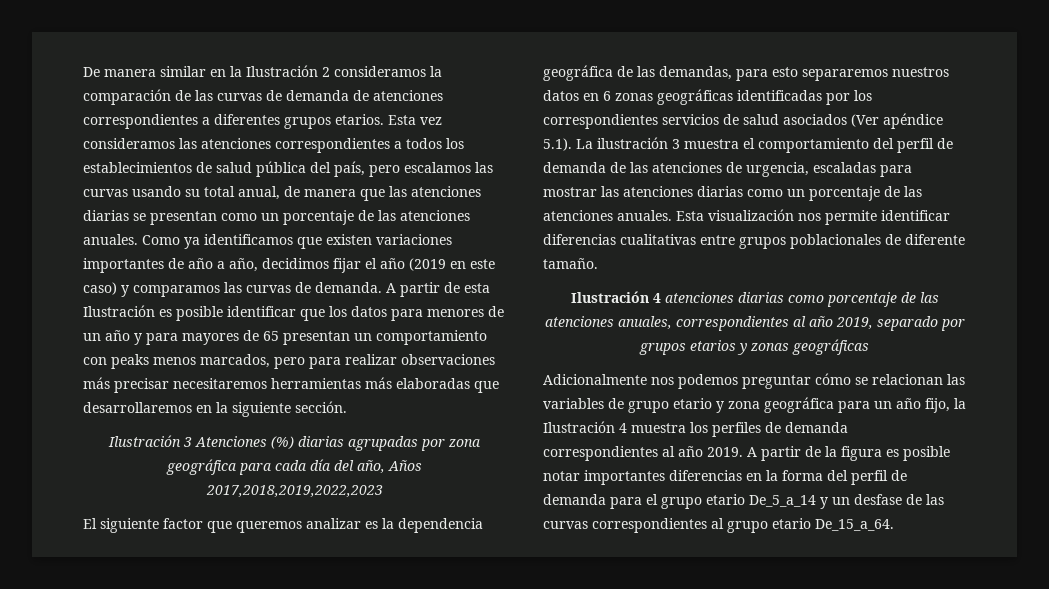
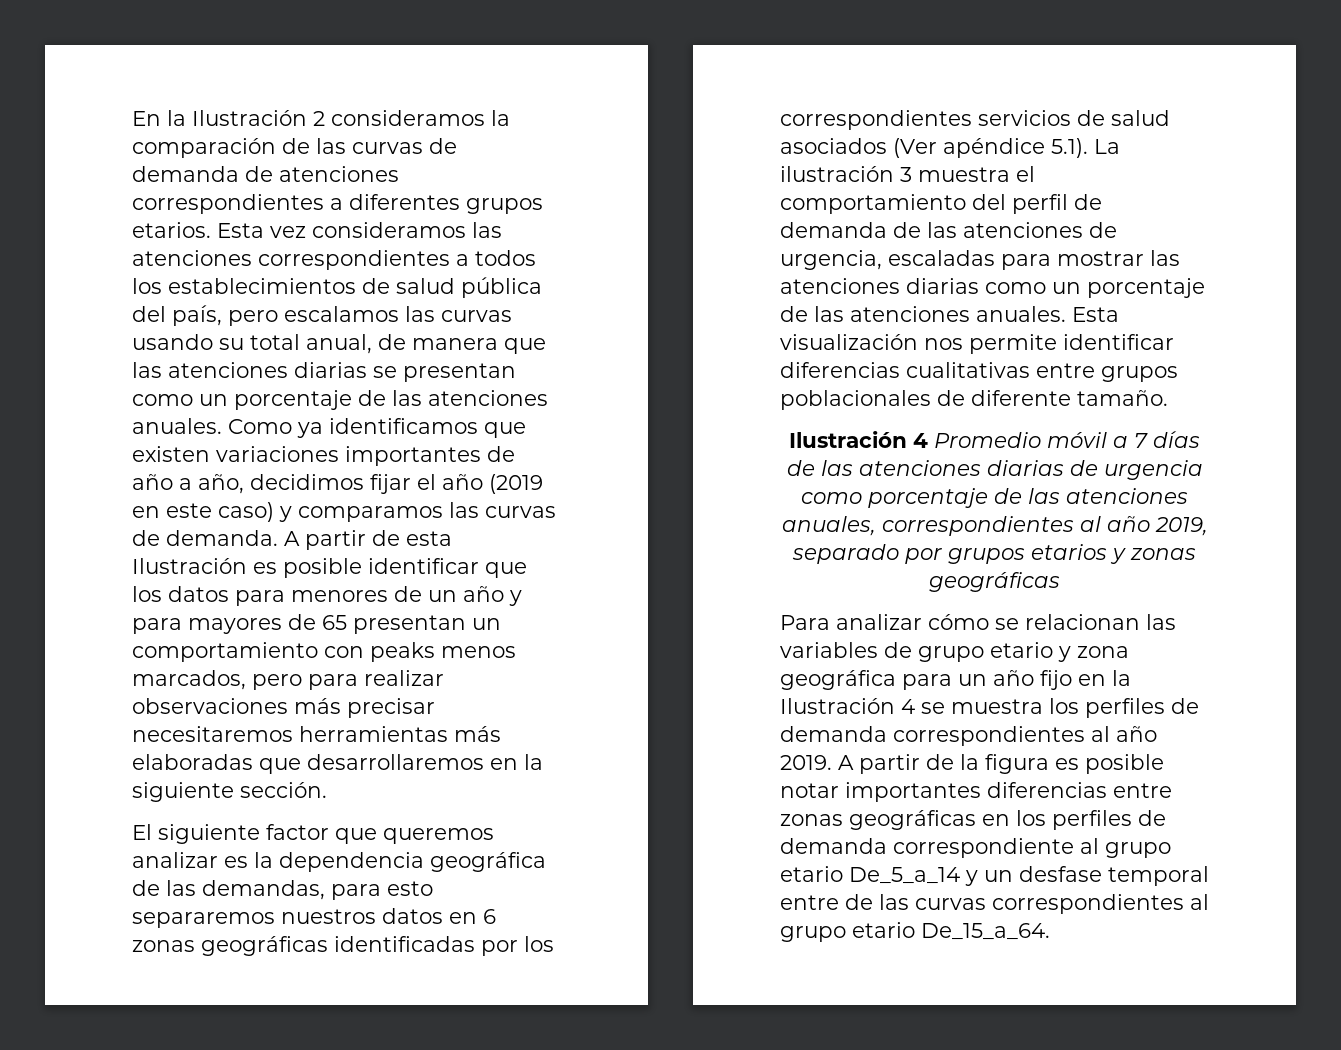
- De manera similar en la Ilustración 2 consideramos la comparación de las curvas de demanda de atenciones correspondientes a diferentes grupos etarios.
+ En la Ilustración 2 consideramos la comparación de las curvas de demanda de atenciones correspondientes a diferentes grupos etarios.
- Ilustración 3 Atenciones (%) diarias agrupadas por zona geográfica para cada día del año, Años 2017,2018,2019,2022,2023
- Ilustración 4 atenciones diarias como porcentaje de las atenciones anuales, correspondientes al año 2019, separado por grupos etarios y zonas geográficas
+ Ilustración 4 Promedio móvil a 7 días de las atenciones diarias de urgencia como porcentaje de las atenciones anuales, correspondientes al año 2019, separado por grupos etarios y zonas geográficas
- Adicionalmente nos podemos preguntar cómo se relacionan las variables de grupo etario y zona geográfica para un año fijo, la Ilustración 4 muestra los perfiles de demanda correspondientes al año 2019.
+ Para analizar cómo se relacionan las variables de grupo etario y zona geográfica para un año fijo en la Ilustración 4 se muestra los perfiles de demanda correspondientes al año 2019.
- A partir de la figura es posible notar importantes diferencias en la forma del perfil de demanda para el grupo etario De_5_a_14 y un desfase de las curvas correspondientes al grupo etario De_15_a_64.
+ A partir de la figura es posible notar importantes diferencias entre zonas geográficas en los perfiles de demanda correspondiente al grupo etario De_5_a_14 y un desfase temporal entre de las curvas correspondientes al grupo etario De_15_a_64.

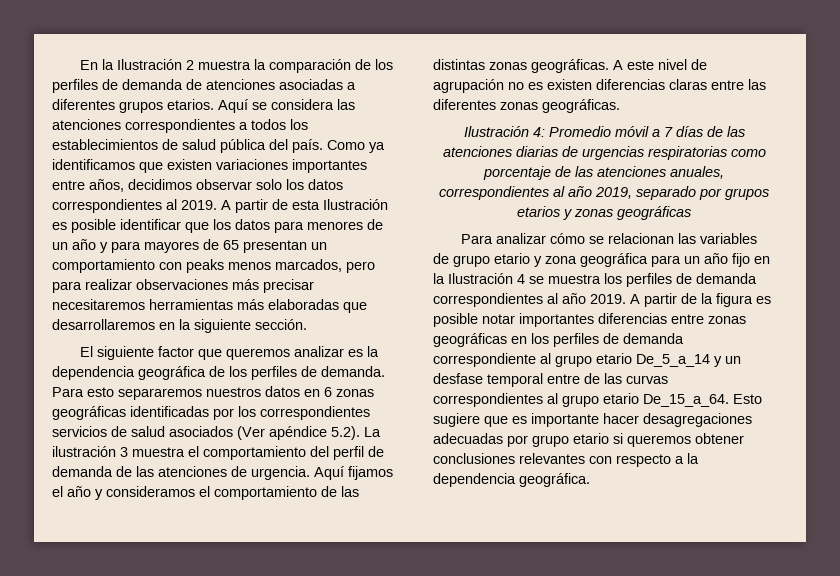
- En la Ilustración 2 consideramos la comparación de las curvas de demanda de atenciones correspondientes a diferentes grupos etarios.
+ En la Ilustración 2 muestra la comparación de los perfiles de demanda de atenciones asociadas a diferentes grupos etarios.
- Esta vez consideramos las atenciones correspondientes a todos los establecimientos de salud pública del país, pero escalamos las curvas usando su total anual, de manera que las atenciones diarias se presentan como un porcentaje de las atenciones anuales.
+ Aquí se considera las atenciones correspondientes a todos los establecimientos de salud pública del país.
- Como ya identificamos que existen variaciones importantes de año a año, decidimos fijar el año (2019 en este caso) y comparamos las curvas de demanda.
+ Como ya identificamos que existen variaciones importantes entre años, decidimos observar solo los datos correspondientes al 2019.
- El siguiente factor que queremos analizar es la dependencia geográfica de las demandas, para esto separaremos nuestros datos en 6 zonas geográficas identificadas por los correspondientes servicios de salud asociados (Ver apéndice 5.1). La ilustración 3 muestra el comportamiento del perfil de demanda de las atenciones de urgencia, escaladas para mostrar las atenciones diarias como un porcentaje de las atenciones anuales. Esta visualización nos permite identificar diferencias cualitativas entre grupos poblacionales de diferente tamaño.
- Ilustración 4 Promedio móvil a 7 días de las atenciones diarias de urgencia como porcentaje de las atenciones anuales, correspondientes al año 2019, separado por grupos etarios y zonas geográficas
+ El siguiente factor que queremos analizar es la dependencia geográfica de los perfiles de demanda. Para esto separaremos nuestros datos en 6 zonas geográficas identificadas por los correspondientes servicios de salud asociados (Ver apéndice 5.2). La ilustración 3 muestra el comportamiento del perfil de demanda de las atenciones de urgencia. Aquí fijamos el año y consideramos el comportamiento de las distintas zonas geográficas. A este nivel de agrupación no es existen diferencias claras entre las diferentes zonas geográficas.
+ Ilustración 4: Promedio móvil a 7 días de las atenciones diarias de urgencias respiratorias como porcentaje de las atenciones anuales, correspondientes al año 2019, separado por grupos etarios y zonas geográficas
+ Esto sugiere que es importante hacer desagregaciones adecuadas por grupo etario si queremos obtener conclusiones relevantes con respecto a la dependencia geográfica.

